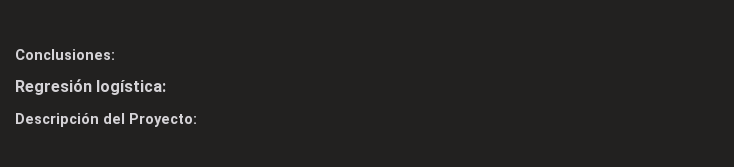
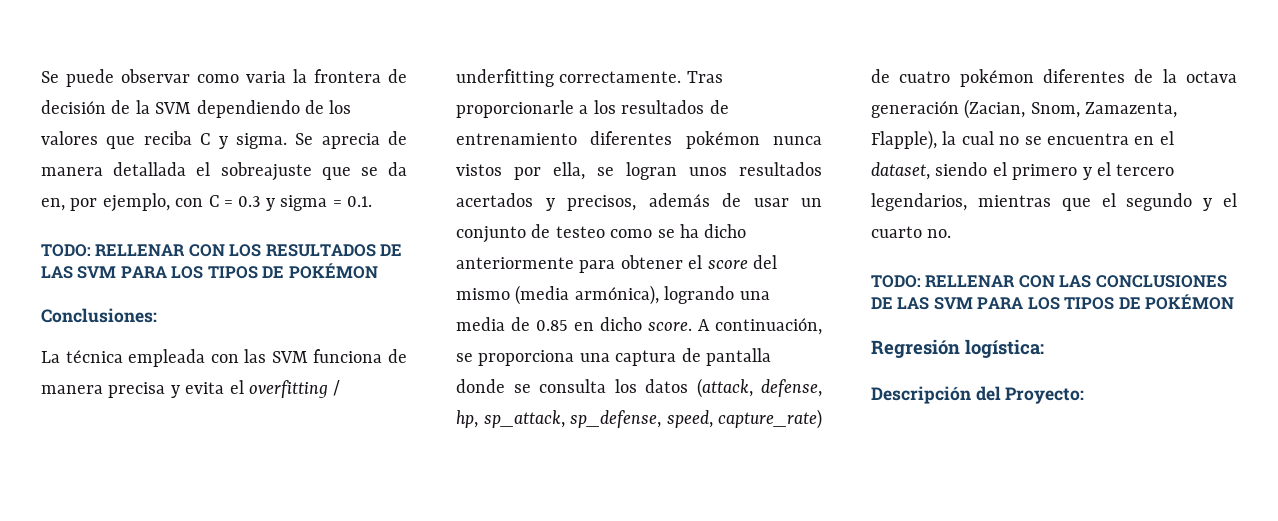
+ Se puede observar como varia la frontera de decisión de la SVM dependiendo de los valores que reciba C y sigma. Se aprecia de manera detallada el sobreajuste que se da en, por ejemplo, con C = 0.3 y sigma = 0.1.
+ TODO: RELLENAR CON LOS RESULTADOS DE LAS SVM PARA LOS TIPOS DE POKÉMON
  Conclusiones:
+ La técnica empleada con las SVM funciona de manera precisa y evita el overfitting / underfitting correctamente. Tras proporcionarle a los resultados de entrenamiento diferentes pokémon nunca vistos por ella, se logran unos resultados acertados y precisos, además de usar un conjunto de testeo como se ha dicho anteriormente para obtener el score del mismo (media armónica), logrando una media de 0.85 en dicho score. A continuación, se proporciona una captura de pantalla donde se consulta los datos (attack, defense, hp, sp_attack, sp_defense, speed, capture_rate) de cuatro pokémon diferentes de la octava generación (Zacian, Snom, Zamazenta, Flapple), la cual no se encuentra en el dataset, siendo el primero y el tercero legendarios, mientras que el segundo y el cuarto no.
+ TODO: RELLENAR CON LAS CONCLUSIONES DE LAS SVM PARA LOS TIPOS DE POKÉMON

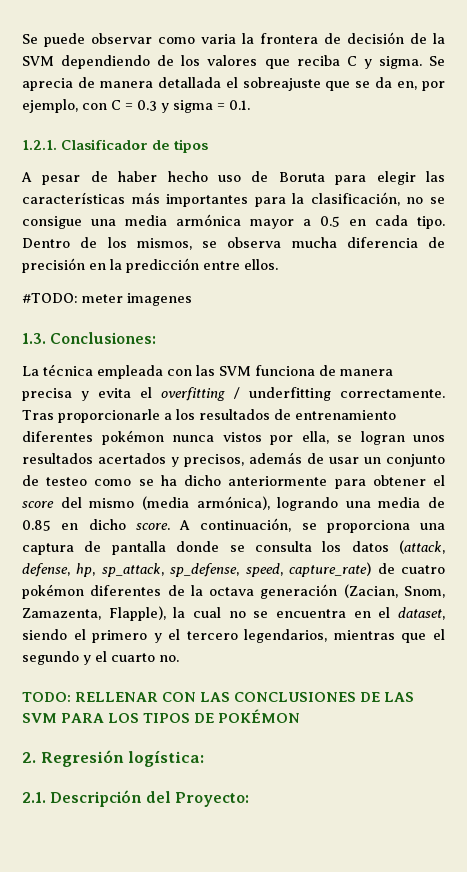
- TODO: RELLENAR CON LOS RESULTADOS DE LAS SVM PARA LOS TIPOS DE POKÉMON
- Conclusiones:
+ 1.2.1. Clasificador de tipos
+ A pesar de haber hecho uso de Boruta para elegir las características más importantes para la clasificación, no se consigue una media armónica mayor a 0.5 en cada tipo. Dentro de los mismos, se observa mucha diferencia de precisión en la predicción entre ellos.
+ #TODO: meter imagenes
+ 1.3. Conclusiones:
- Regresión logística:
+ 2. Regresión logística:
- Descripción del Proyecto:
+ 2.1. Descripción del Proyecto:

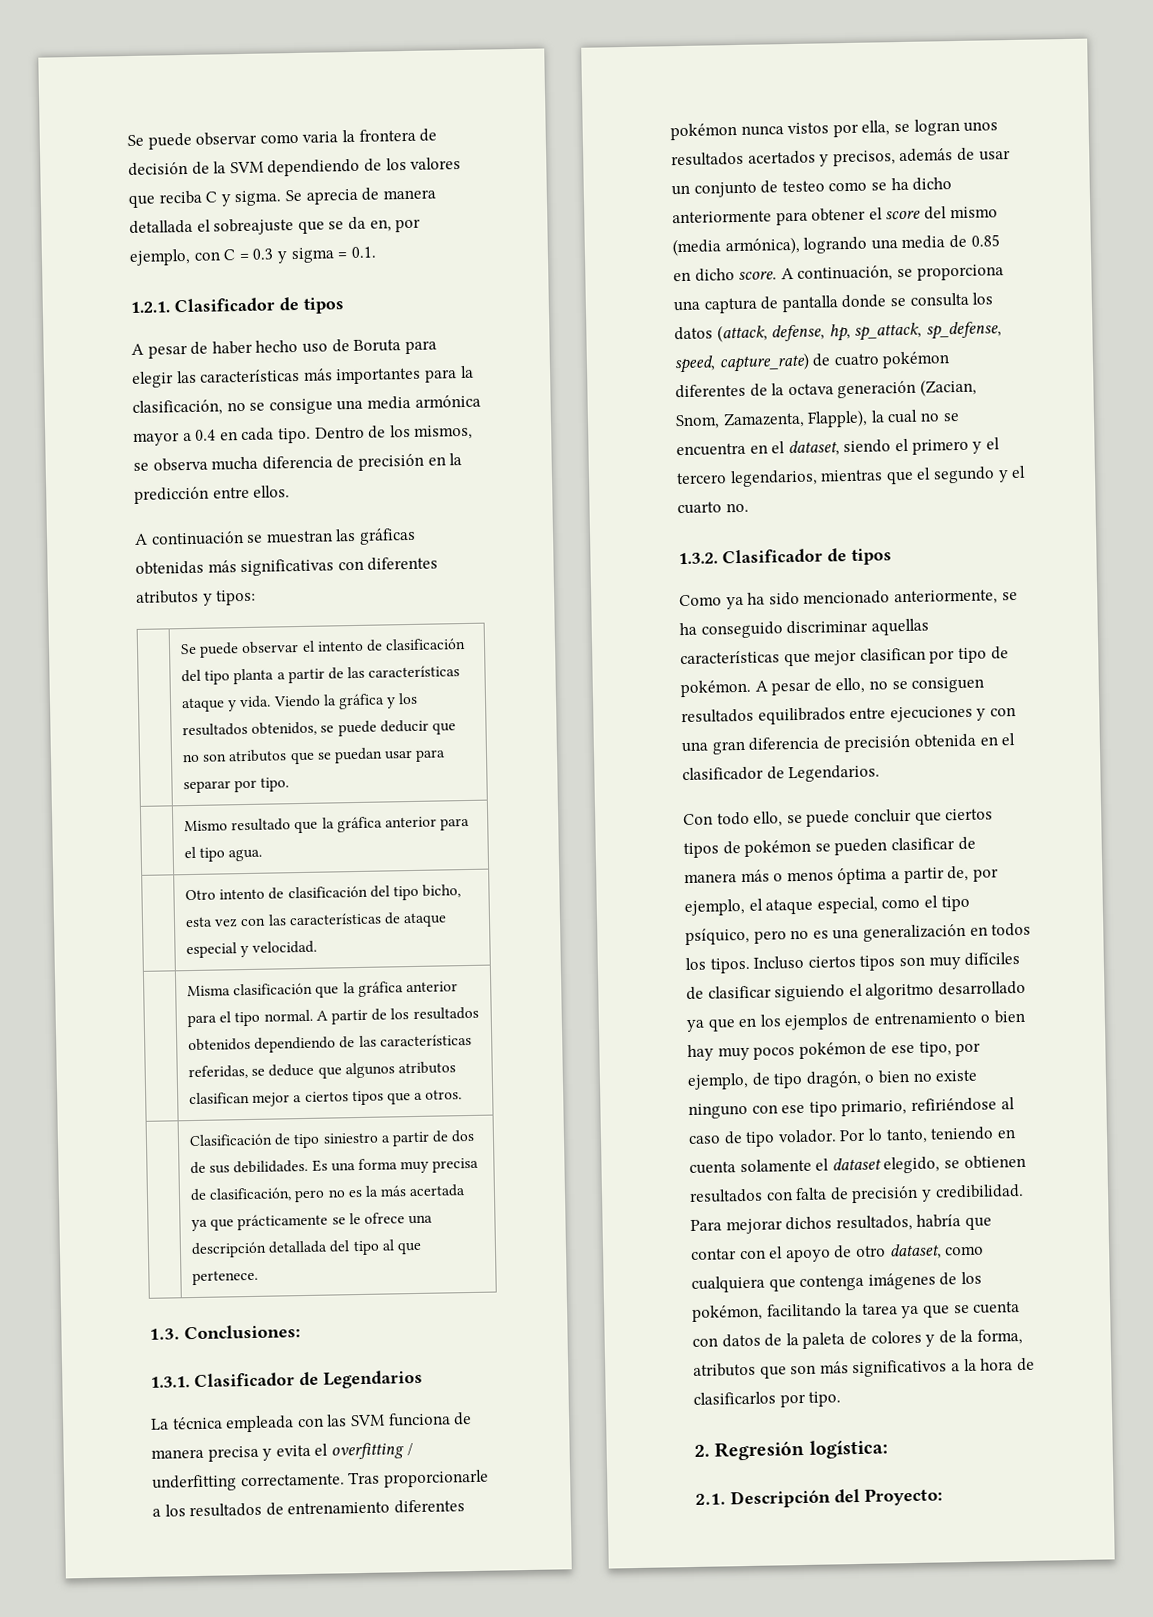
- A pesar de haber hecho uso de Boruta para elegir las características más importantes para la clasificación, no se consigue una media armónica mayor a 0.5 en cada tipo.
+ A pesar de haber hecho uso de Boruta para elegir las características más importantes para la clasificación, no se consigue una media armónica mayor a 0.4 en cada tipo.
- #TODO: meter imagenes
+ A continuación se muestran las gráficas obtenidas más significativas con diferentes atributos y tipos:
+ | Se puede observar el intento de clasificación del tipo planta a partir de las características ataque y vida. Viendo la gráfica y los resultados obtenidos, se puede deducir que no son atributos que se puedan usar para separar por tipo.
+ | Mismo resultado que la gráfica anterior para el tipo agua.
+ | Otro intento de clasificación del tipo bicho, esta vez con las características de ataque especial y velocidad.
+ | Misma clasificación que la gráfica anterior para el tipo normal. A partir de los resultados obtenidos dependiendo de las características referidas, se deduce que algunos atributos clasifican mejor a ciertos tipos que a otros.
+ | Clasificación de tipo siniestro a partir de dos de sus debilidades. Es una forma muy precisa de clasificación, pero no es la más acertada ya que prácticamente se le ofrece una descripción detallada del tipo al que pertenece.
  1.3. Conclusiones:
+ 1.3.1. Clasificador de Legendarios
- TODO: RELLENAR CON LAS CONCLUSIONES DE LAS SVM PARA LOS TIPOS DE POKÉMON
+ 1.3.2. Clasificador de tipos
+ Como ya ha sido mencionado anteriormente, se ha conseguido discriminar aquellas características que mejor clasifican por tipo de pokémon. A pesar de ello, no se consiguen resultados equilibrados entre ejecuciones y con una gran diferencia de precisión obtenida en el clasificador de Legendarios.
+ Con todo ello, se puede concluir que ciertos tipos de pokémon se pueden clasificar de manera más o menos óptima a partir de, por ejemplo, el ataque especial, como el tipo psíquico, pero no es una generalización en todos los tipos. Incluso ciertos tipos son muy difíciles de clasificar siguiendo el algoritmo desarrollado ya que en los ejemplos de entrenamiento o bien hay muy pocos pokémon de ese tipo, por ejemplo, de tipo dragón, o bien no existe ninguno con ese tipo primario, refiriéndose al caso de tipo volador. Por lo tanto, teniendo en cuenta solamente el dataset elegido, se obtienen resultados con falta de precisión y credibilidad. Para mejorar dichos resultados, habría que contar con el apoyo de otro dataset, como cualquiera que contenga imágenes de los pokémon, facilitando la tarea ya que se cuenta con datos de la paleta de colores y de la forma, atributos que son más significativos a la hora de clasificarlos por tipo.

